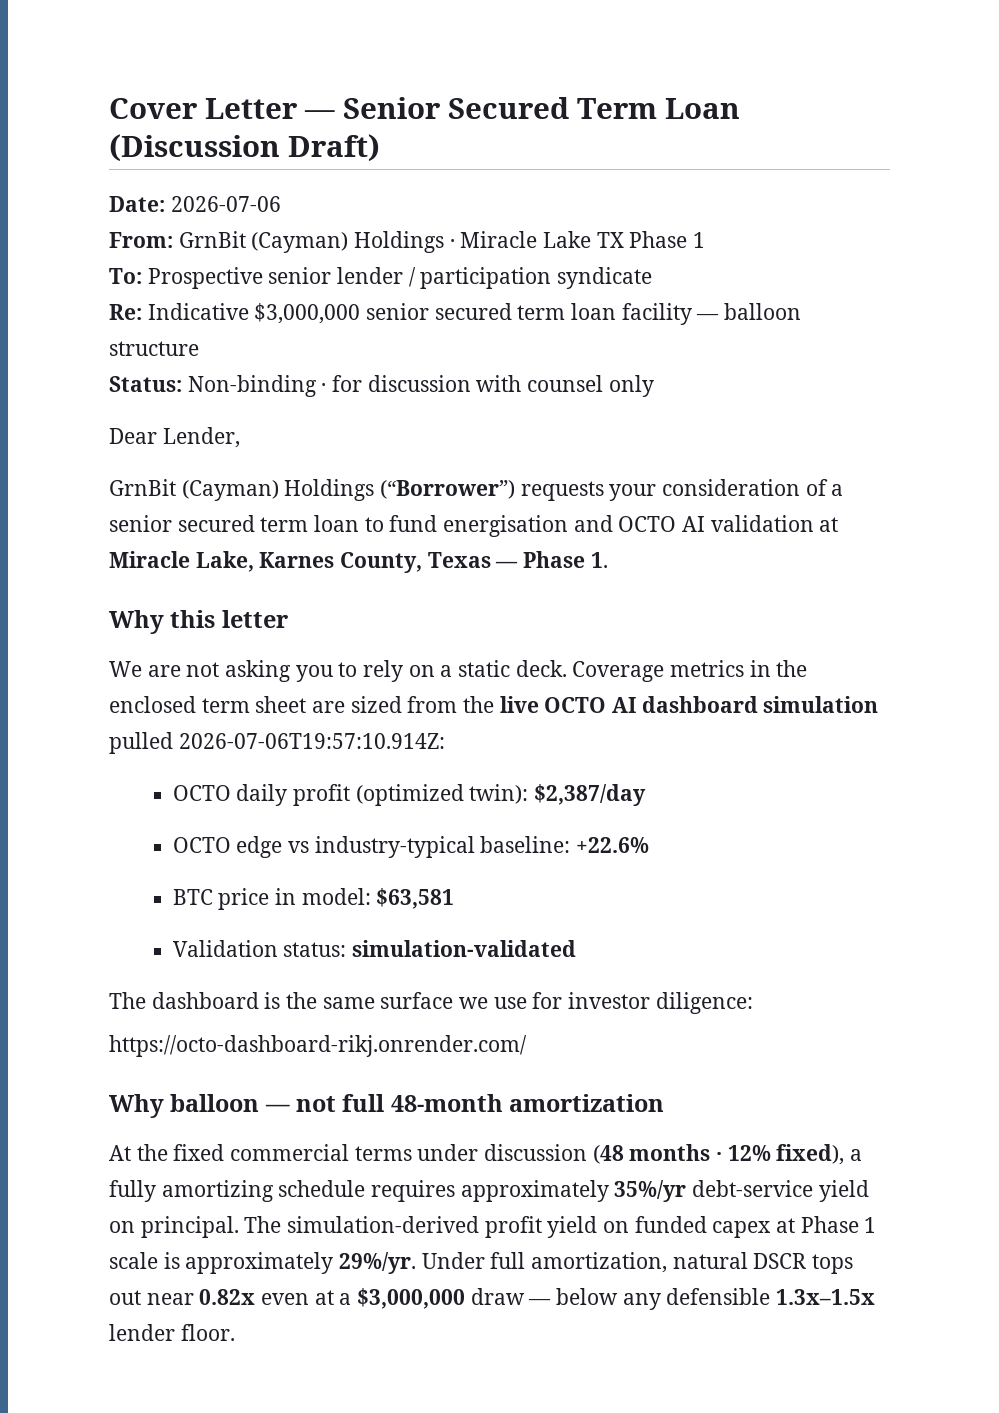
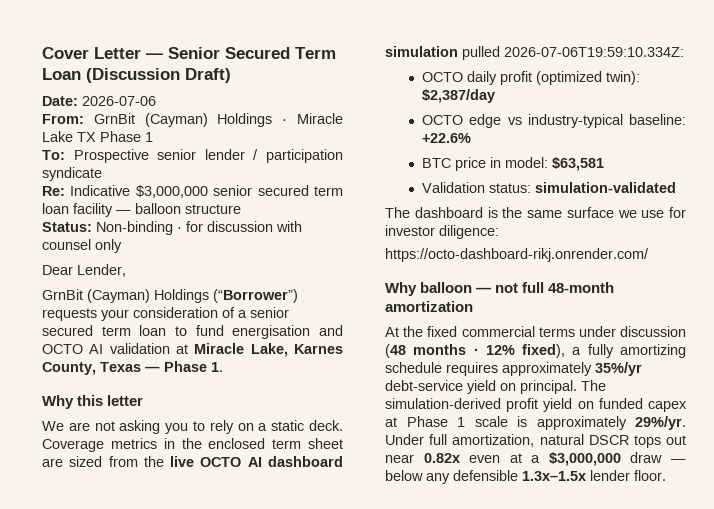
- Coverage metrics in the enclosed term sheet are sized from the live OCTO AI dashboard simulation pulled 2026-07-06T19:57:10.914Z:
+ Coverage metrics in the enclosed term sheet are sized from the live OCTO AI dashboard simulation pulled 2026-07-06T19:59:10.334Z:

